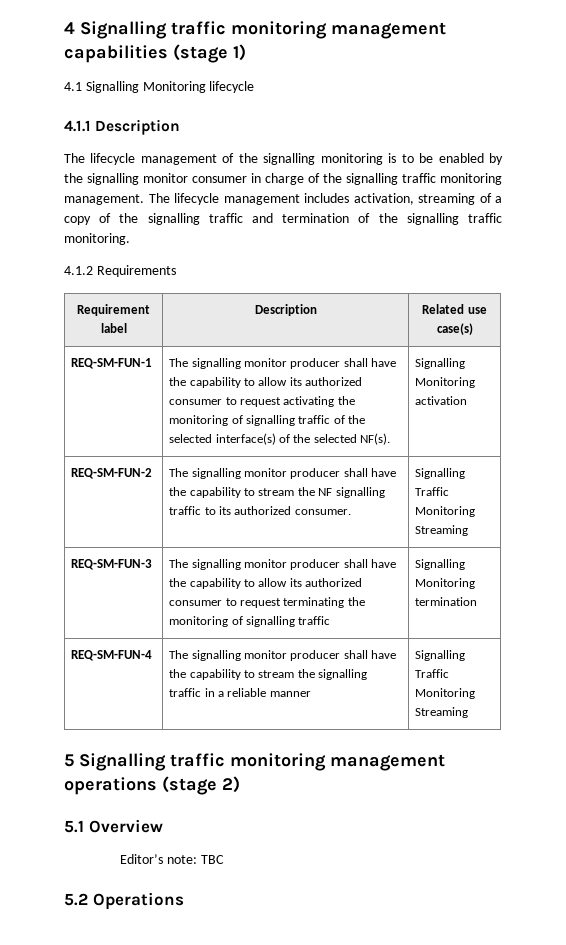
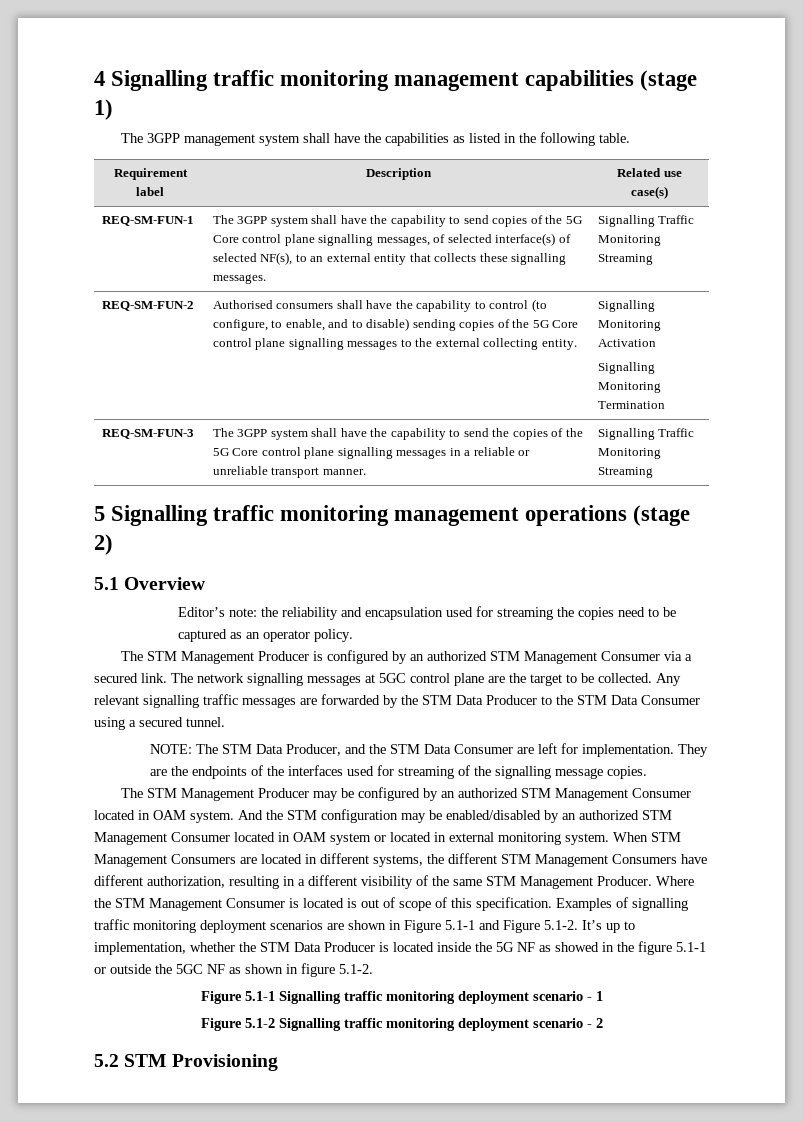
- 4.1 Signalling Monitoring lifecycle
- 4.1.1 Description
- The lifecycle management of the signalling monitoring is to be enabled by the signalling monitor consumer in charge of the signalling traffic monitoring management. The lifecycle management includes activation, streaming of a copy of the signalling traffic and termination of the signalling traffic monitoring.
- 4.1.2 Requirements
+ The 3GPP management system shall have the capabilities as listed in the following table.
- REQ-SM-FUN-1 | The signalling monitor producer shall have the capability to allow its authorized consumer to request activating the monitoring of signalling traffic of the selected interface(s) of the selected NF(s). | Signalling Monitoring activation
- REQ-SM-FUN-2 | The signalling monitor producer shall have the capability to stream the NF signalling traffic to its authorized consumer. | Signalling Traffic Monitoring Streaming
- REQ-SM-FUN-3 | The signalling monitor producer shall have the capability to allow its authorized consumer to request terminating the monitoring of signalling traffic | Signalling Monitoring termination
- REQ-SM-FUN-4 | The signalling monitor producer shall have the capability to stream the signalling traffic in a reliable manner | Signalling Traffic Monitoring Streaming
+ REQ-SM-FUN-1 | The 3GPP system shall have the capability to send copies of the 5G Core control plane signalling messages, of selected interface(s) of selected NF(s), to an external entity that collects these signalling messages. | Signalling Traffic Monitoring Streaming
+ REQ-SM-FUN-2 | Authorised consumers shall have the capability to control (to configure, to enable, and to disable) sending copies of the 5G Core control plane signalling messages to the external collecting entity. | Signalling Monitoring Activation
+ Signalling Monitoring Termination
+ REQ-SM-FUN-3 | The 3GPP system shall have the capability to send the copies of the 5G Core control plane signalling messages in a reliable or unreliable transport manner. | Signalling Traffic Monitoring Streaming
- Editor’s note: TBC
+ Editor’s note: the reliability and encapsulation used for streaming the copies need to be captured as an operator policy.
+ The STM Management Producer is configured by an authorized STM Management Consumer via a secured link. The network signalling messages at 5GC control plane are the target to be collected. Any relevant signalling traffic messages are forwarded by the STM Data Producer to the STM Data Consumer using a secured tunnel.
+ NOTE: The STM Data Producer, and the STM Data Consumer are left for implementation. They are the endpoints of the interfaces used for streaming of the signalling message copies.
+ The STM Management Producer may be configured by an authorized STM Management Consumer located in OAM system. And the STM configuration may be enabled/disabled by an authorized STM Management Consumer located in OAM system or located in external monitoring system. When STM Management Consumers are located in different systems, the different STM Management Consumers have different authorization, resulting in a different visibility of the same STM Management Producer. Where the STM Management Consumer is located is out of scope of this specification. Examples of signalling traffic monitoring deployment scenarios are shown in Figure 5.1-1 and Figure 5.1-2. It’s up to implementation, whether the STM Data Producer is located inside the 5G NF as showed in the figure 5.1-1 or outside the 5GC NF as shown in figure 5.1-2.
+ Figure 5.1-1 Signalling traffic monitoring deployment scenario - 1
+ Figure 5.1-2 Signalling traffic monitoring deployment scenario - 2
- 5.2 Operations
+ 5.2 STM Provisioning

